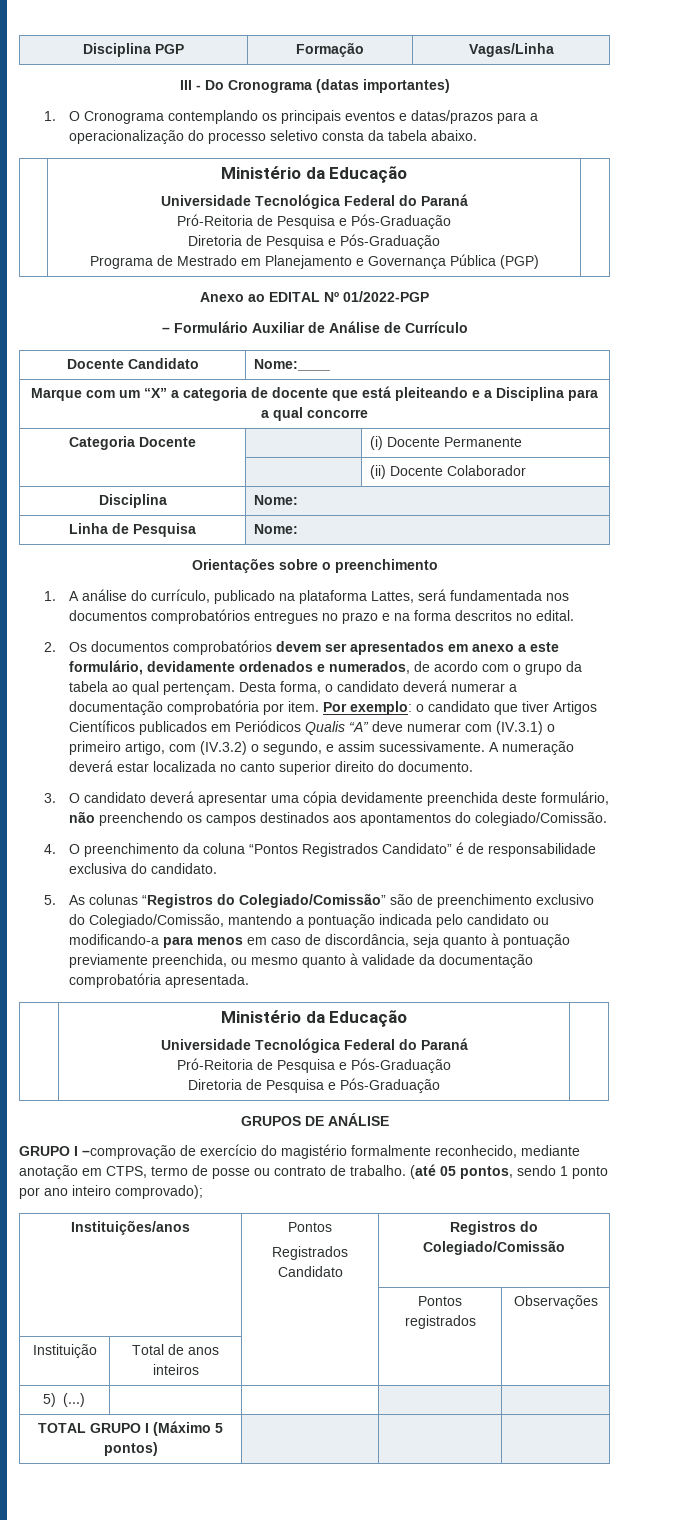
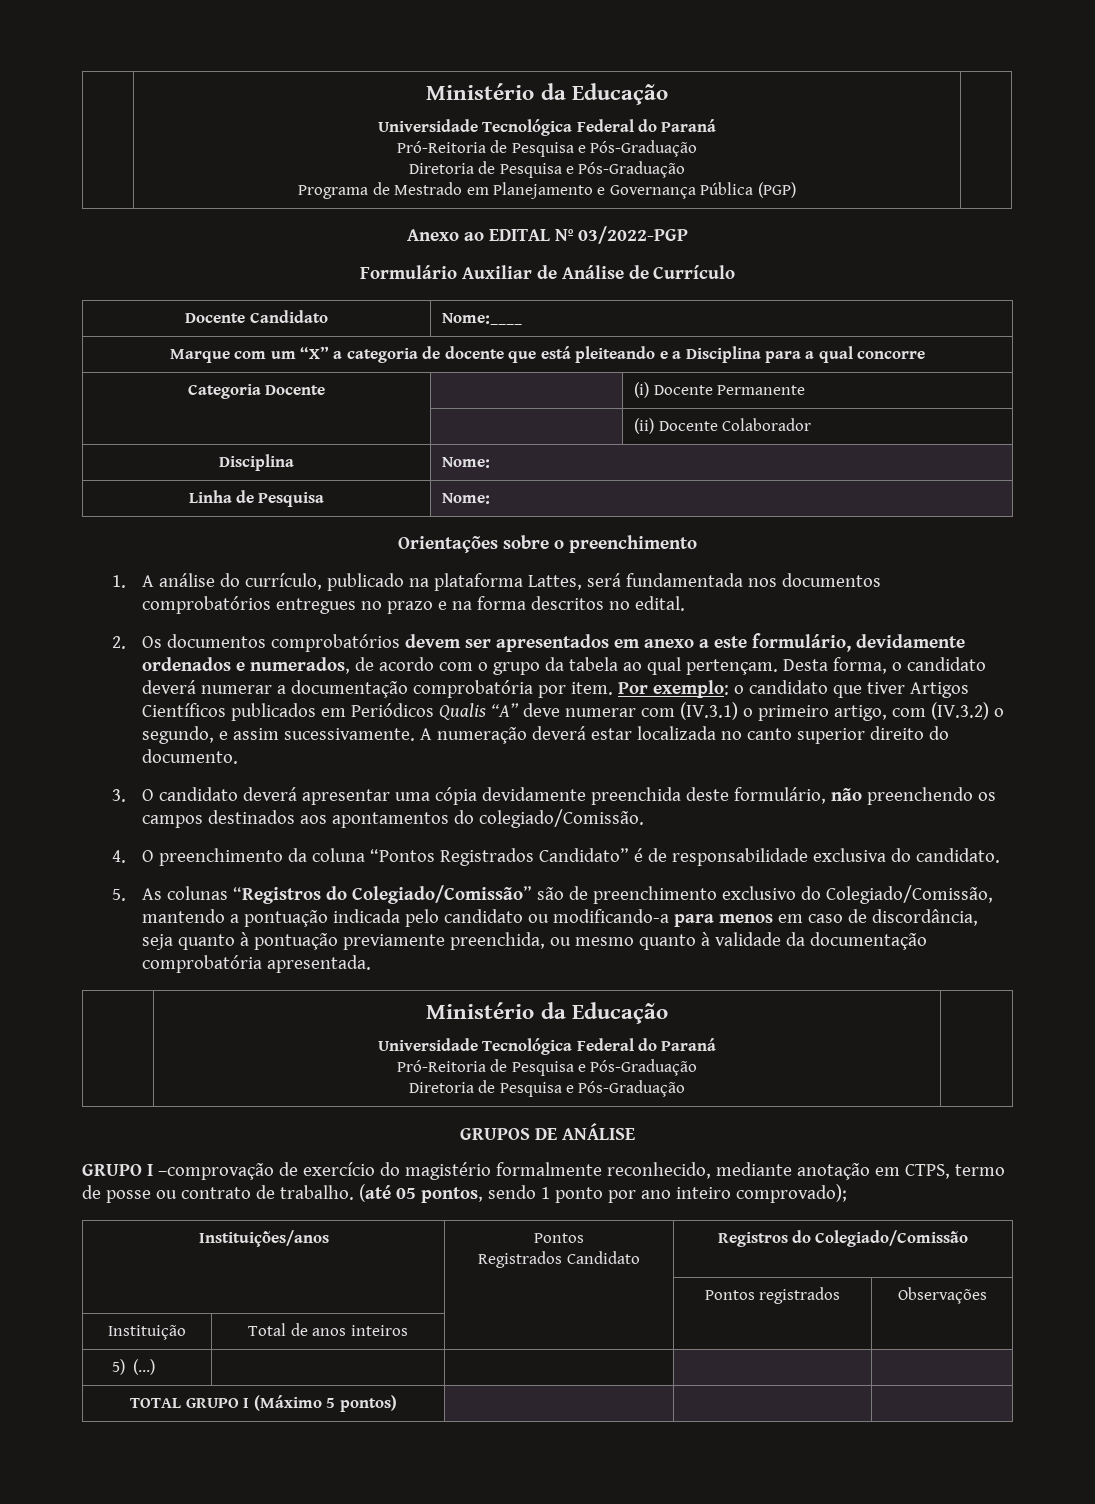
- Disciplina PGP | Formação | Vagas/Linha
- III - Do Cronograma (datas importantes)
- 1. O Cronograma contemplando os principais eventos e datas/prazos para a operacionalização do processo seletivo consta da tabela abaixo.
- Anexo ao EDITAL Nº 01/2022-PGP
- – Formulário Auxiliar de Análise de Currículo
+ Anexo ao EDITAL Nº 03/2022-PGP
+ Formulário Auxiliar de Análise de Currículo

